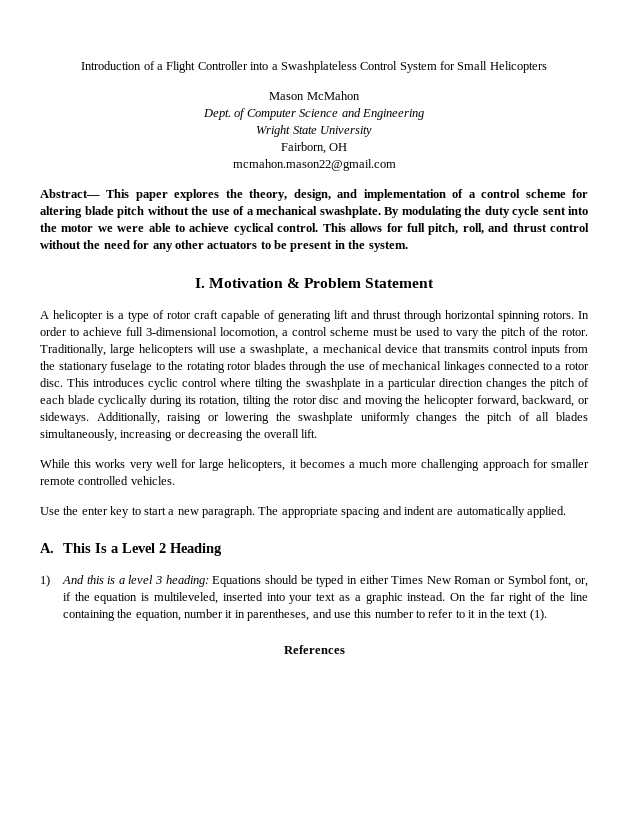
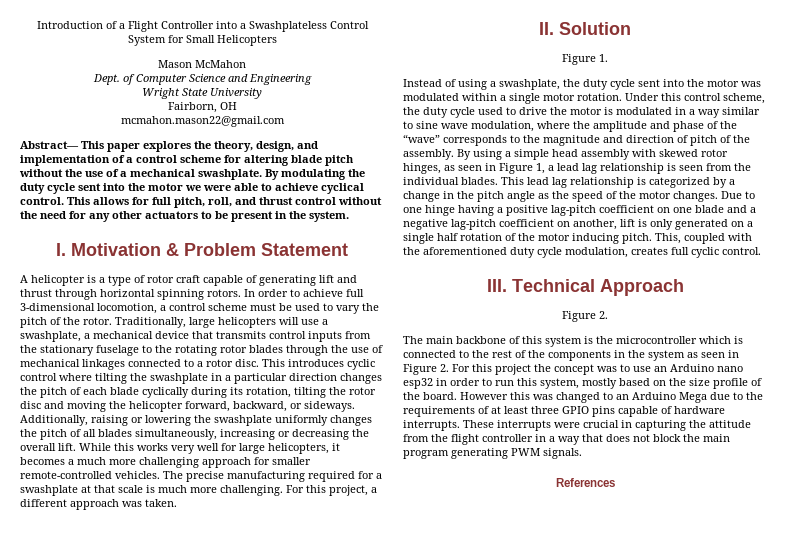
- Additionally, raising or lowering the swashplate uniformly changes the pitch of all blades simultaneously, increasing or decreasing the overall lift.
- While this works very well for large helicopters, it becomes a much more challenging approach for smaller remote controlled vehicles.
- Use the enter key to start a new paragraph. The appropriate spacing and indent are automatically applied.
- A. This Is a Level 2 Heading
- 1) And this is a level 3 heading: Equations should be typed in either Times New Roman or Symbol font, or, if the equation is multileveled, inserted into your text as a graphic instead. On the far right of the line containing the equation, number it in parentheses, and use this number to refer to it in the text (1).
+ Additionally, raising or lowering the swashplate uniformly changes the pitch of all blades simultaneously, increasing or decreasing the overall lift. While this works very well for large helicopters, it becomes a much more challenging approach for smaller remote-controlled vehicles. The precise manufacturing required for a swashplate at that scale is much more challenging. For this project, a different approach was taken.
+ II. Solution
+ Figure 1.
+ Instead of using a swashplate, the duty cycle sent into the motor was modulated within a single motor rotation. Under this control scheme, the duty cycle used to drive the motor is modulated in a way similar to sine wave modulation, where the amplitude and phase of the “wave” corresponds to the magnitude and direction of pitch of the assembly. By using a simple head assembly with skewed rotor hinges, as seen in Figure 1, a lead lag relationship is seen from the individual blades. This lead lag relationship is categorized by a change in the pitch angle as the speed of the motor changes. Due to one hinge having a positive lag-pitch coefficient on one blade and a negative lag-pitch coefficient on another, lift is only generated on a single half rotation of the motor inducing pitch. This, coupled with the aforementioned duty cycle modulation, creates full cyclic control.
+ III. Technical Approach
+ Figure 2.
+ The main backbone of this system is the microcontroller which is connected to the rest of the components in the system as seen in Figure 2. For this project the concept was to use an Arduino nano esp32 in order to run this system, mostly based on the size profile of the board. However this was changed to an Arduino Mega due to the requirements of at least three GPIO pins capable of hardware interrupts. These interrupts were crucial in capturing the attitude from the flight controller in a way that does not block the main program generating PWM signals.

